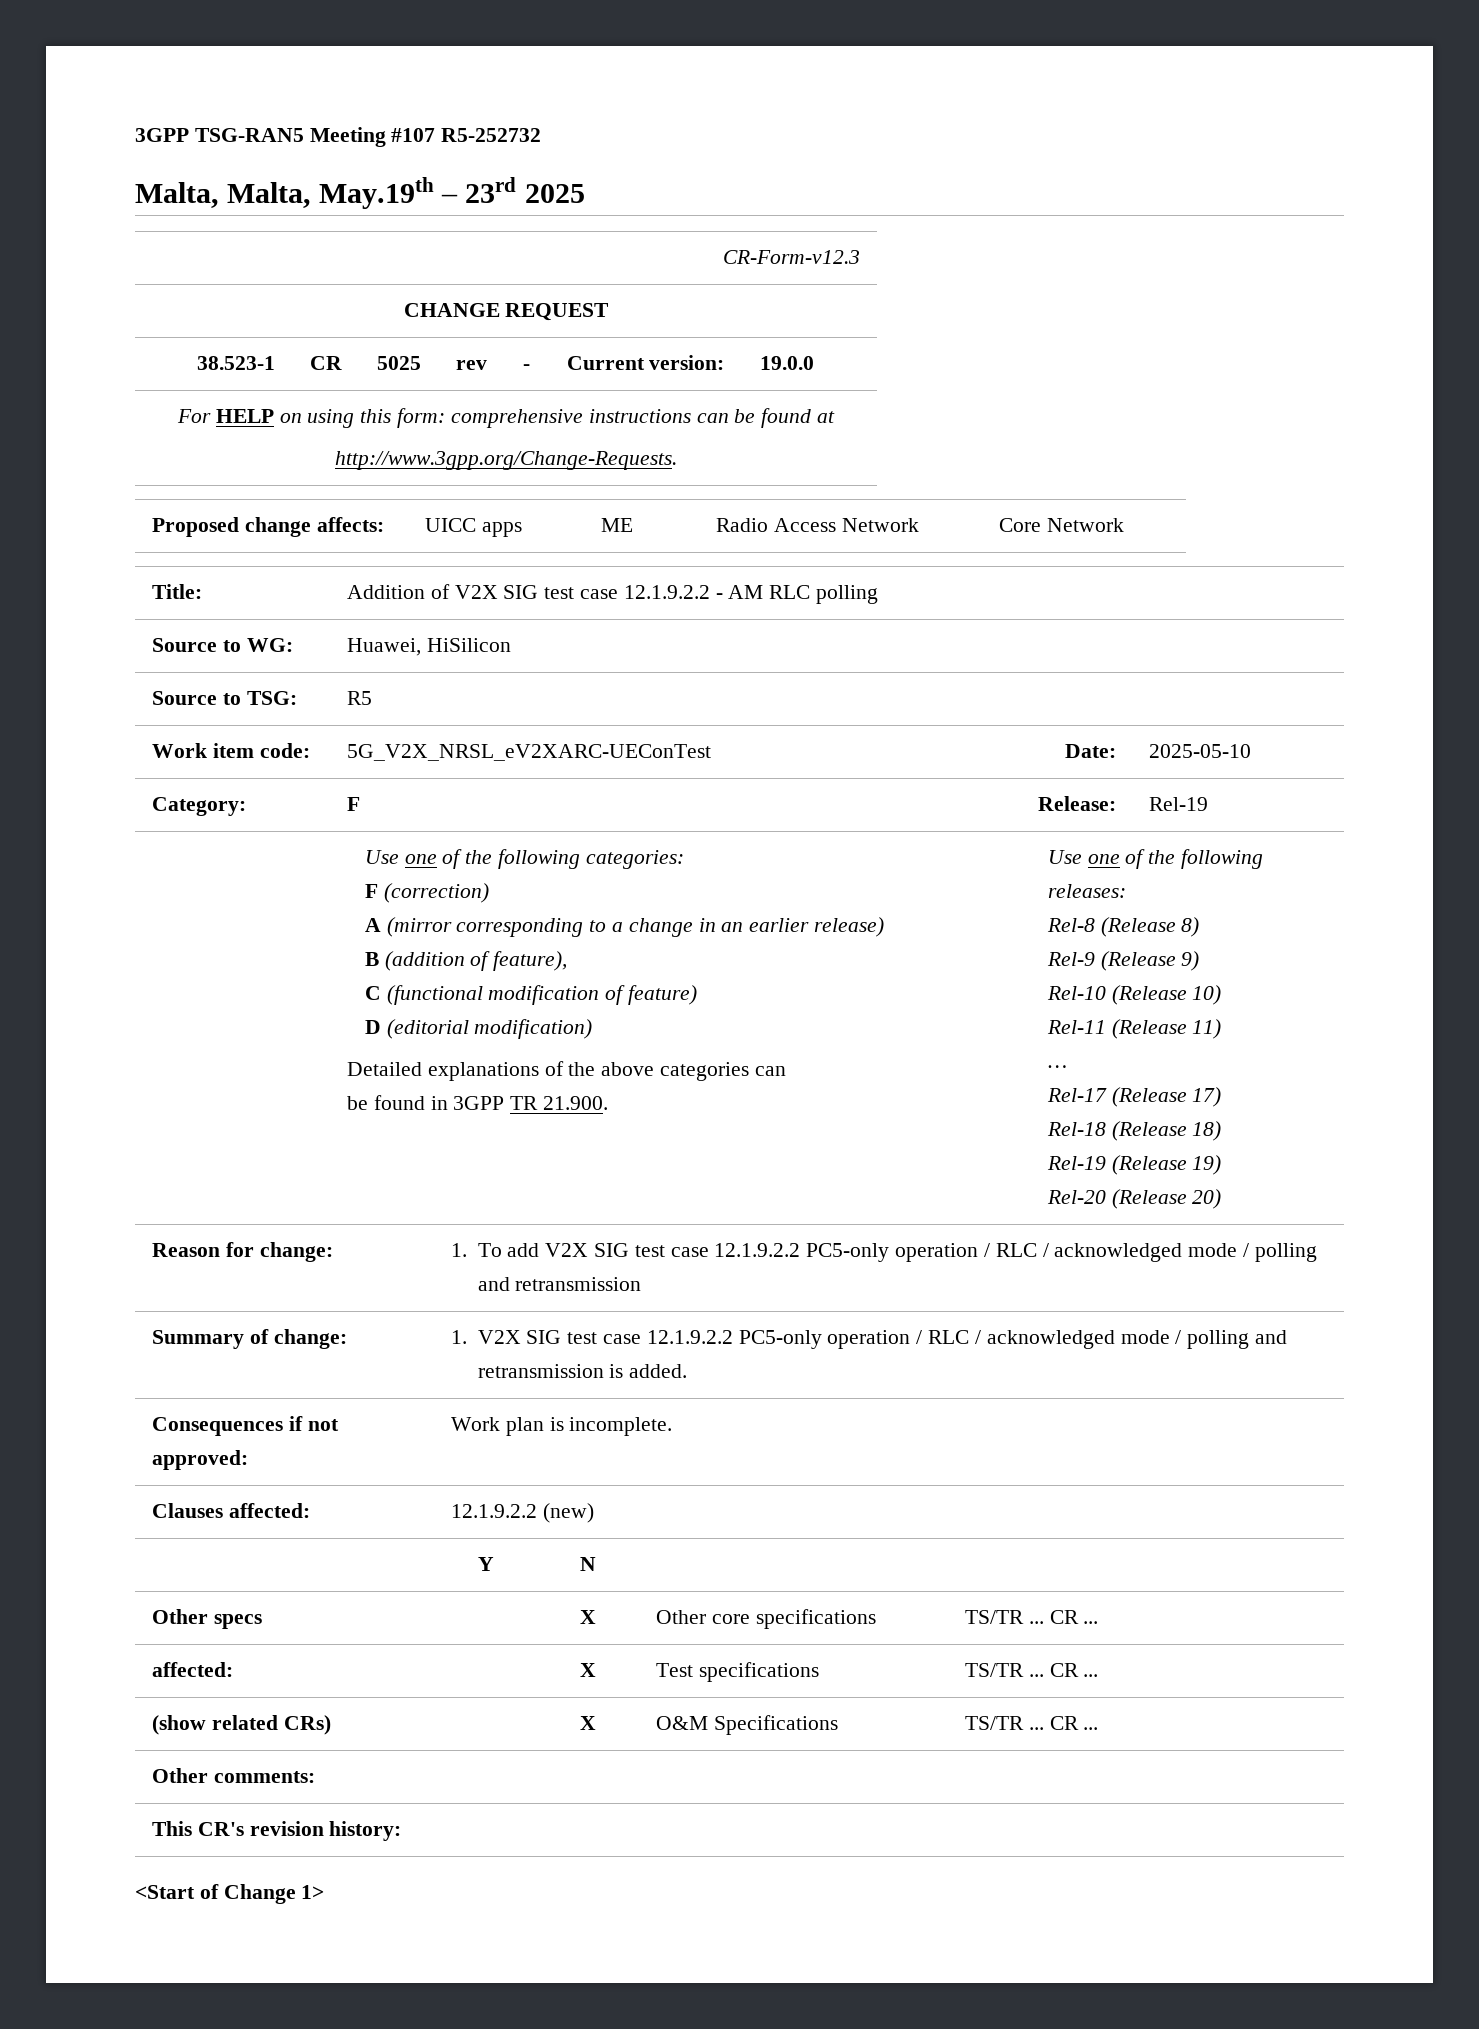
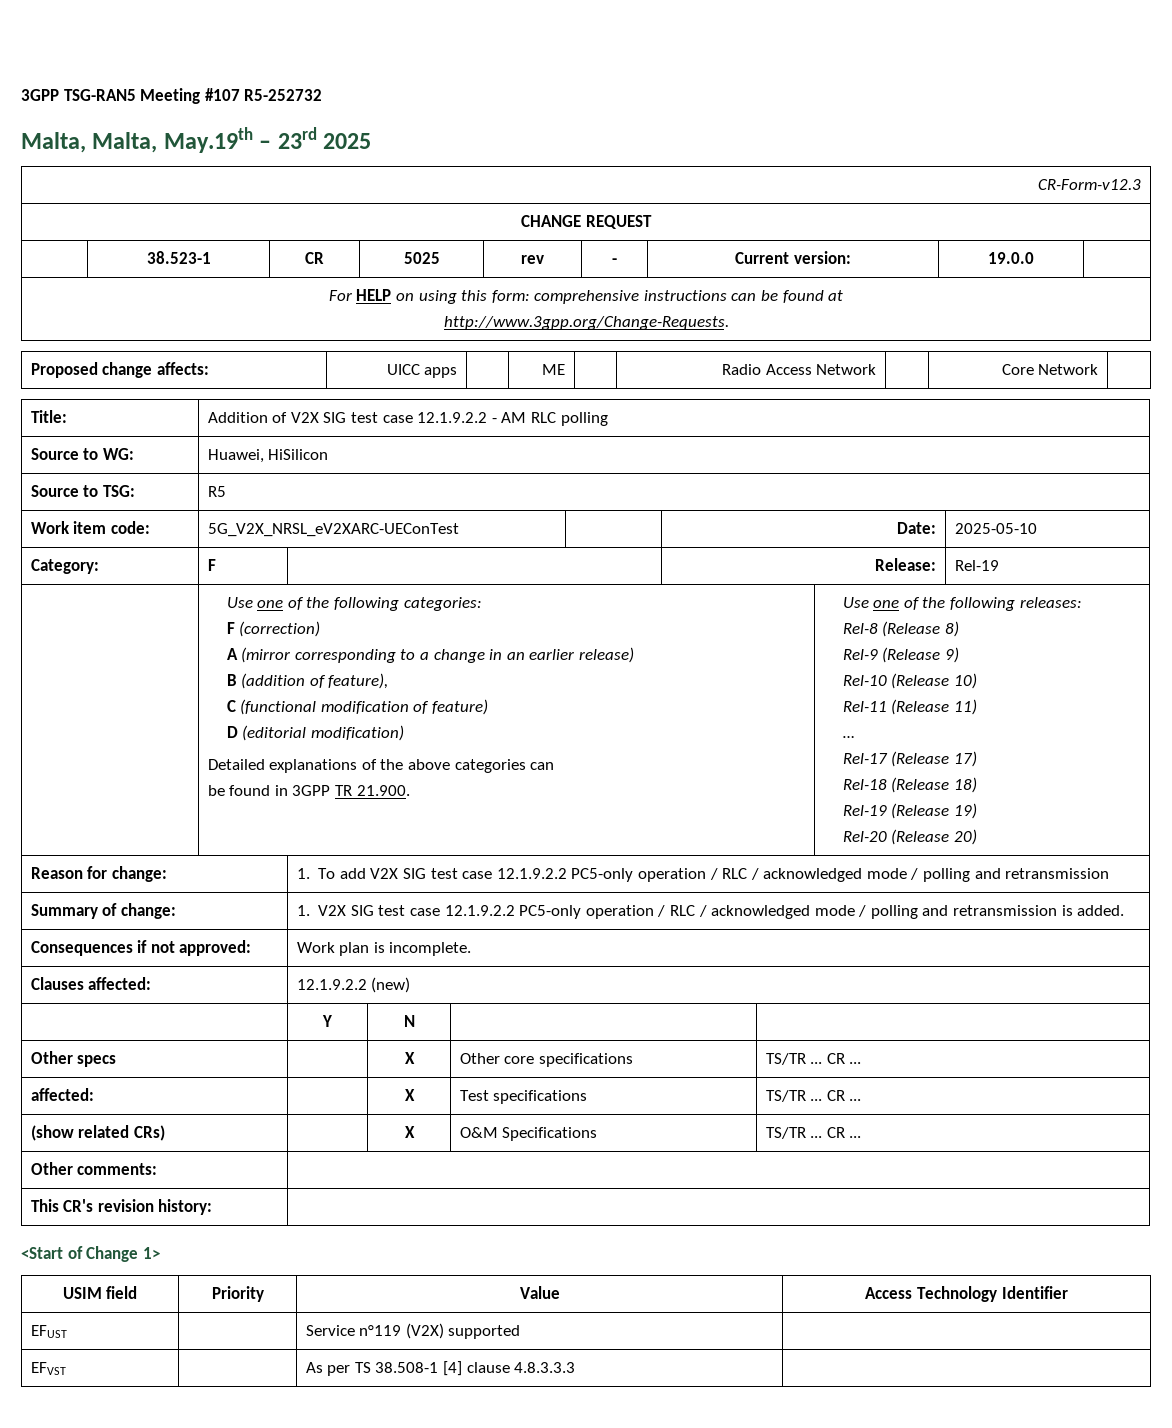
+ USIM field | Priority | Value | Access Technology Identifier
+ EFUST | | Service n°119 (V2X) supported |
+ EFVST | | As per TS 38.508-1 [4] clause 4.8.3.3.3 |

